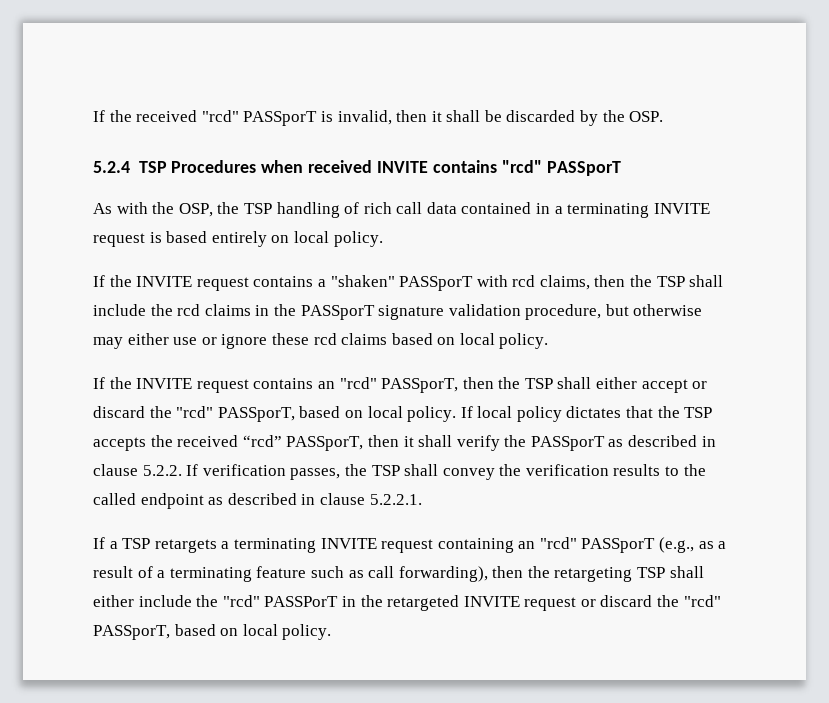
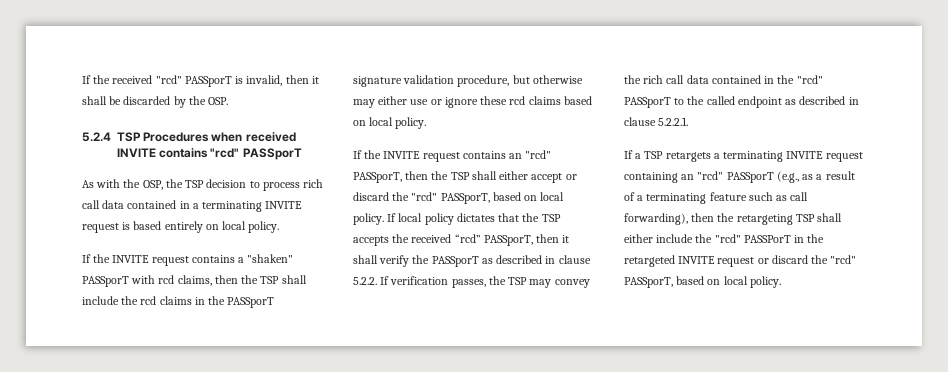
- As with the OSP, the TSP handling of rich call data contained in a terminating INVITE request is based entirely on local policy.
+ As with the OSP, the TSP decision to process rich call data contained in a terminating INVITE request is based entirely on local policy.
- If local policy dictates that the TSP accepts the received “rcd” PASSporT, then it shall verify the PASSporT as described in clause 5.2.2. If verification passes, the TSP shall convey the verification results to the called endpoint as described in clause 5.2.2.1.
+ If local policy dictates that the TSP accepts the received “rcd” PASSporT, then it shall verify the PASSporT as described in clause 5.2.2. If verification passes, the TSP may convey the rich call data contained in the "rcd" PASSporT to the called endpoint as described in clause 5.2.2.1.

